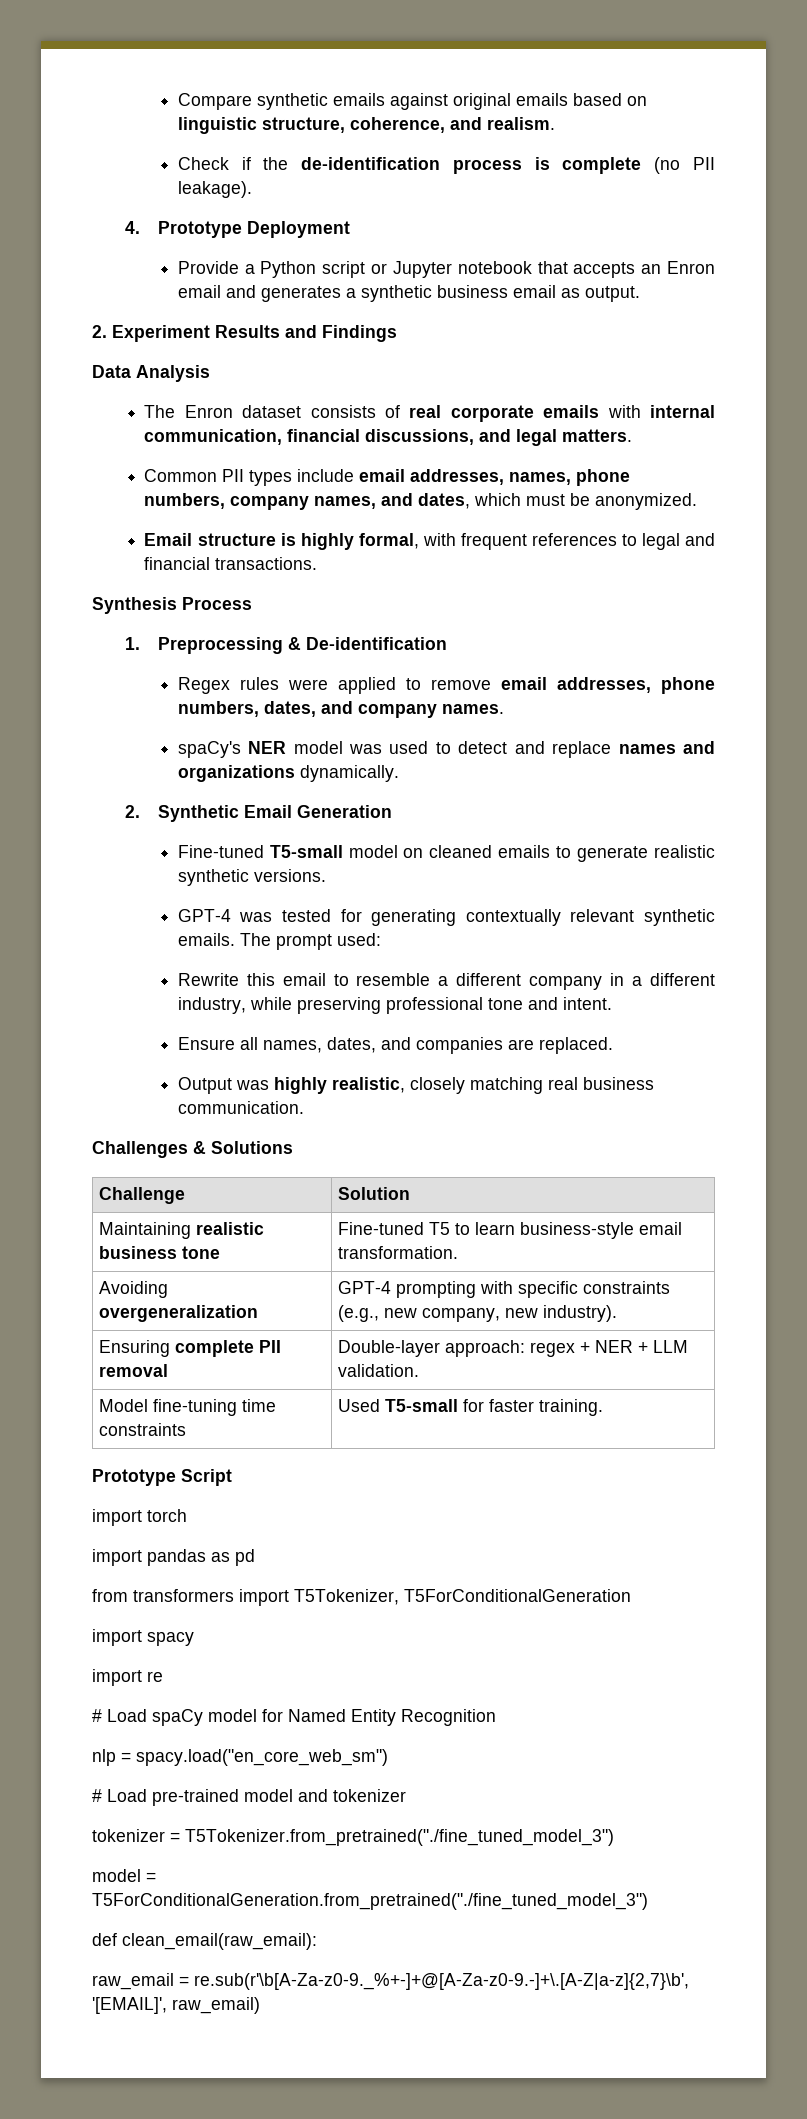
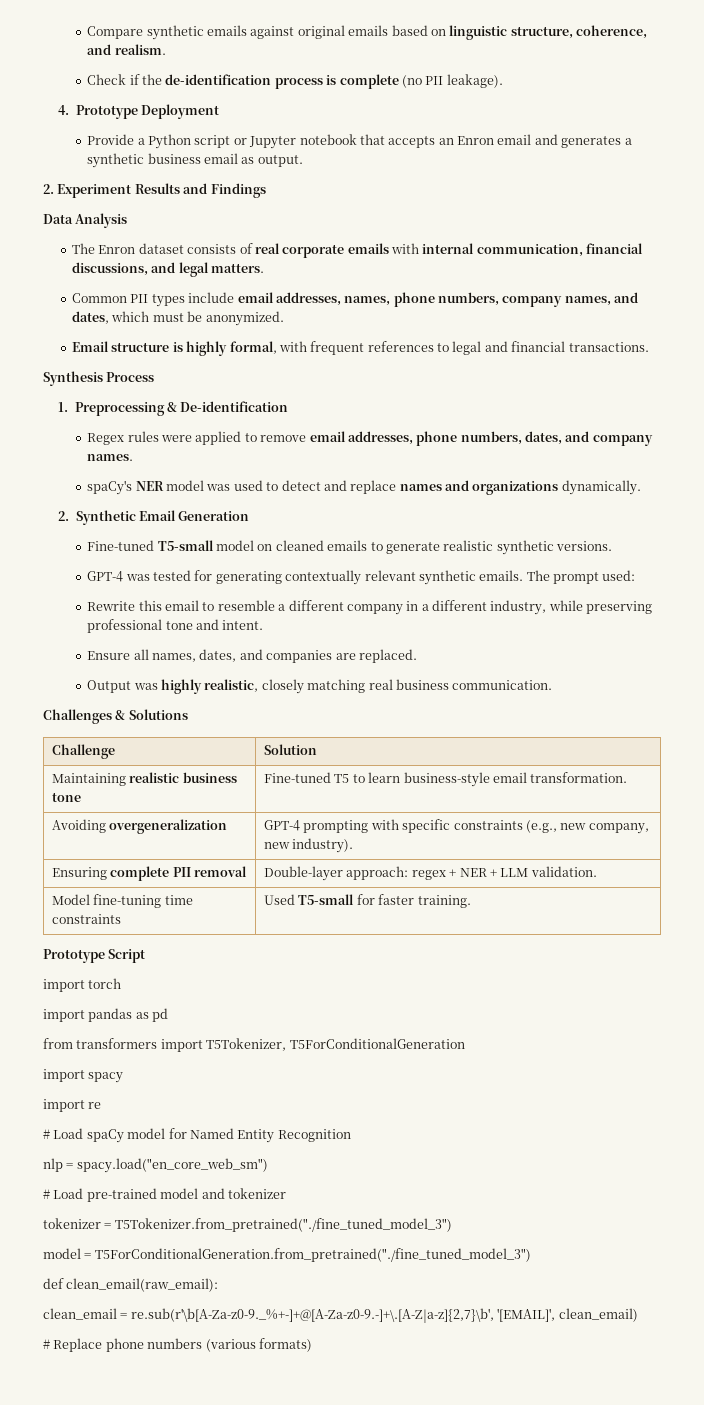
- raw_email = re.sub(r'\b[A-Za-z0-9._%+-]+@[A-Za-z0-9.-]+\.[A-Z|a-z]{2,7}\b', '[EMAIL]', raw_email)
+ clean_email = re.sub(r'\b[A-Za-z0-9._%+-]+@[A-Za-z0-9.-]+\.[A-Z|a-z]{2,7}\b', '[EMAIL]', clean_email)
+ # Replace phone numbers (various formats)

